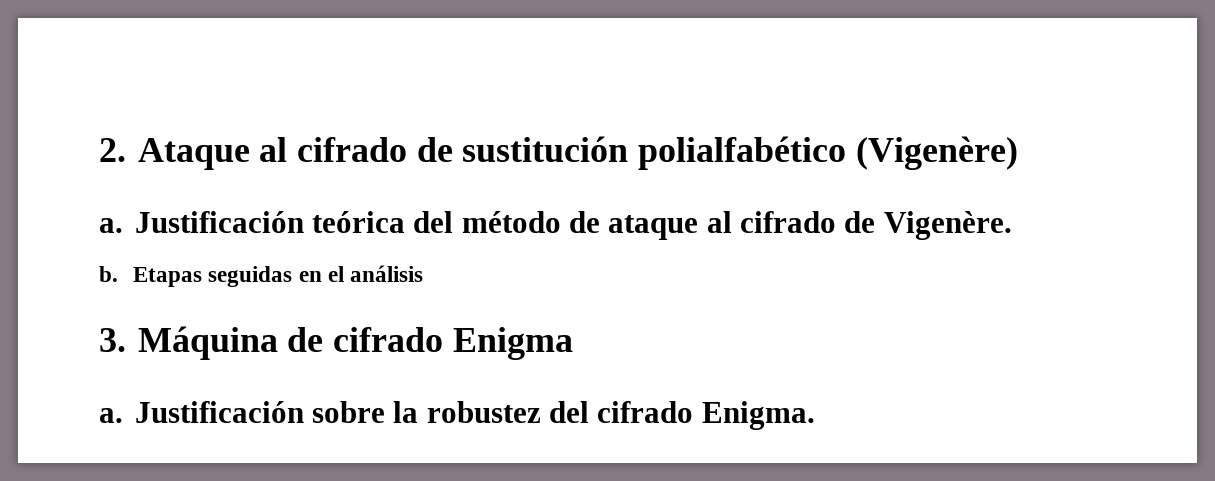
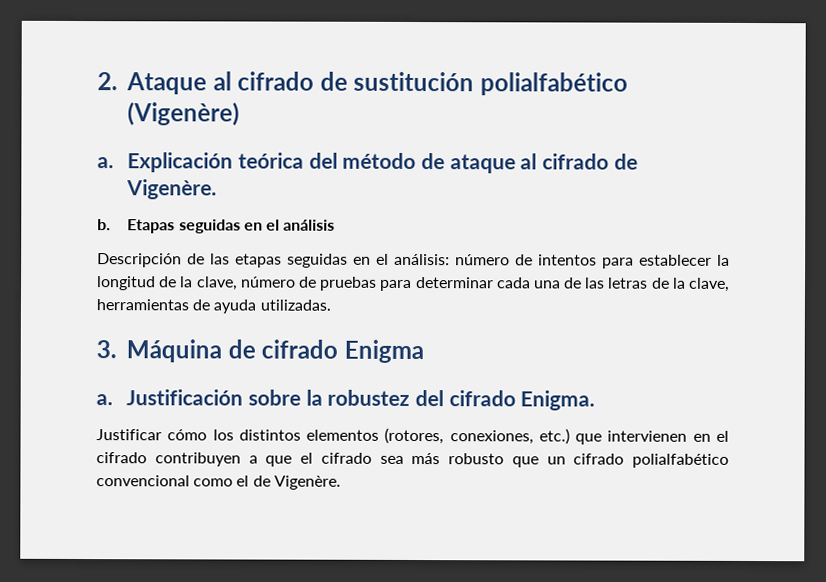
- Justificación teórica del método de ataque al cifrado de Vigenère.
+ Explicación teórica del método de ataque al cifrado de Vigenère.
+ Descripción de las etapas seguidas en el análisis: número de intentos para establecer la longitud de la clave, número de pruebas para determinar cada una de las letras de la clave, herramientas de ayuda utilizadas.
+ Justificar cómo los distintos elementos (rotores, conexiones, etc.) que intervienen en el cifrado contribuyen a que el cifrado sea más robusto que un cifrado polialfabético convencional como el de Vigenère.

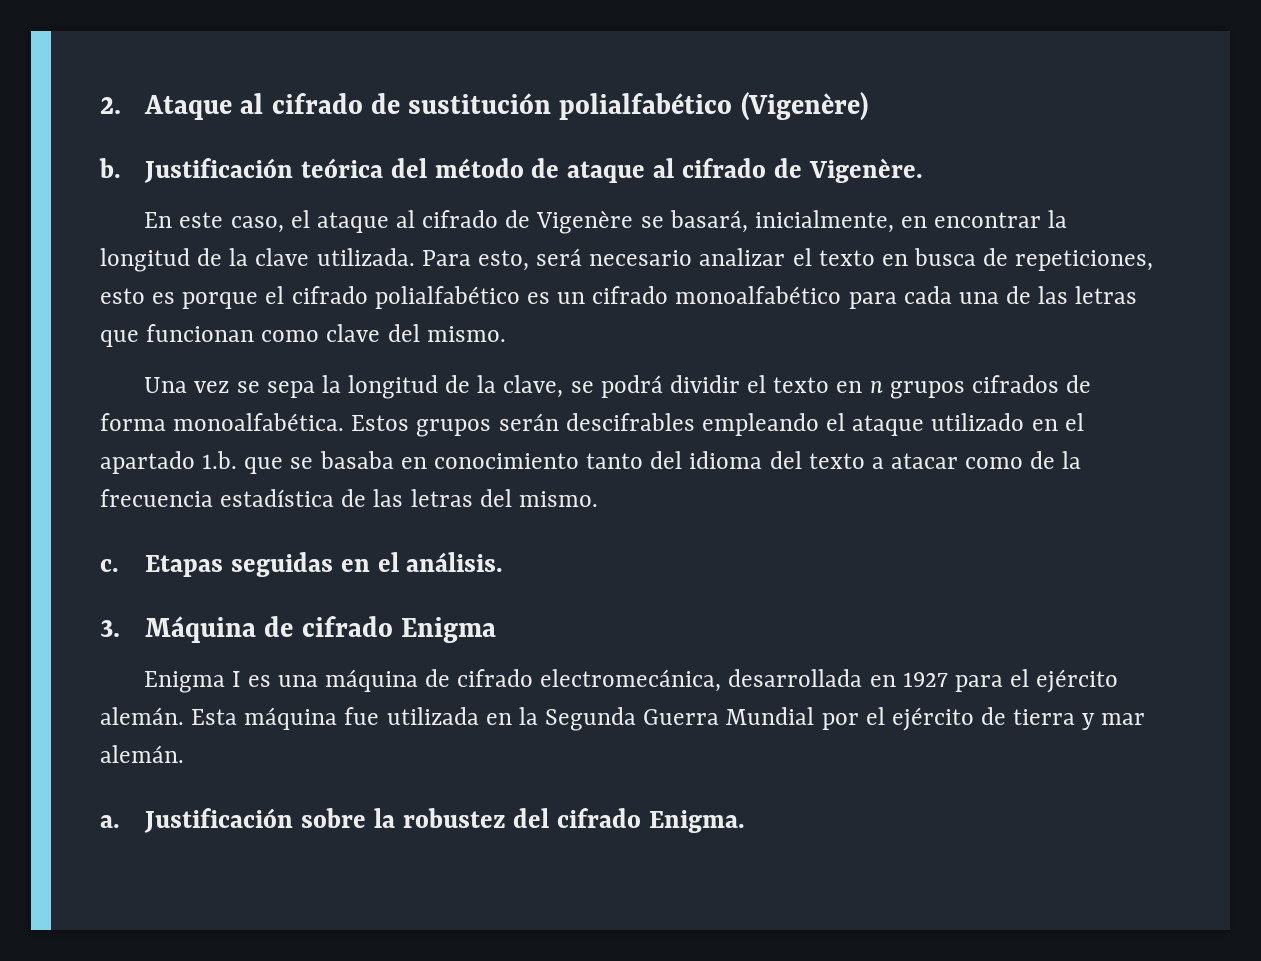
- a. Explicación teórica del método de ataque al cifrado de Vigenère.
+ b. Justificación teórica del método de ataque al cifrado de Vigenère.
- b. Etapas seguidas en el análisis
- Descripción de las etapas seguidas en el análisis: número de intentos para establecer la longitud de la clave, número de pruebas para determinar cada una de las letras de la clave, herramientas de ayuda utilizadas.
+ En este caso, el ataque al cifrado de Vigenère se basará, inicialmente, en encontrar la longitud de la clave utilizada. Para esto, será necesario analizar el texto en busca de repeticiones, esto es porque el cifrado polialfabético es un cifrado monoalfabético para cada una de las letras que funcionan como clave del mismo.
+ Una vez se sepa la longitud de la clave, se podrá dividir el texto en n grupos cifrados de forma monoalfabética. Estos grupos serán descifrables empleando el ataque utilizado en el apartado 1.b. que se basaba en conocimiento tanto del idioma del texto a atacar como de la frecuencia estadística de las letras del mismo.
+ c. Etapas seguidas en el análisis.
+ Enigma I es una máquina de cifrado electromecánica, desarrollada en 1927 para el ejército alemán. Esta máquina fue utilizada en la Segunda Guerra Mundial por el ejército de tierra y mar alemán.
- Justificar cómo los distintos elementos (rotores, conexiones, etc.) que intervienen en el cifrado contribuyen a que el cifrado sea más robusto que un cifrado polialfabético convencional como el de Vigenère.

